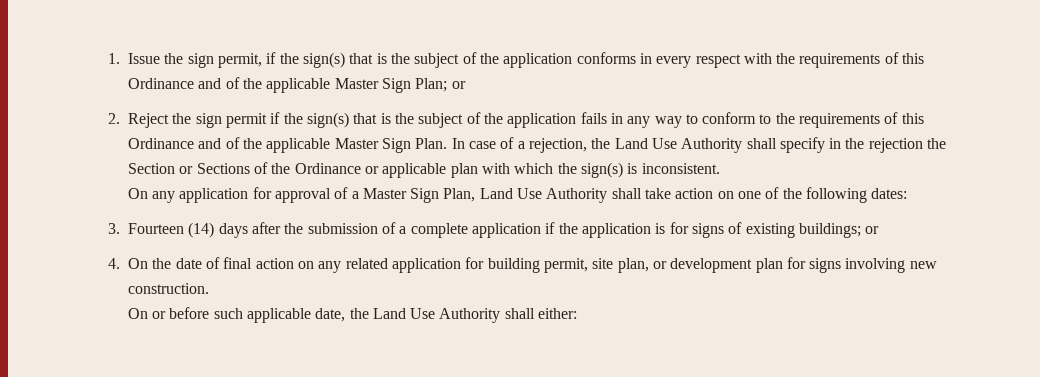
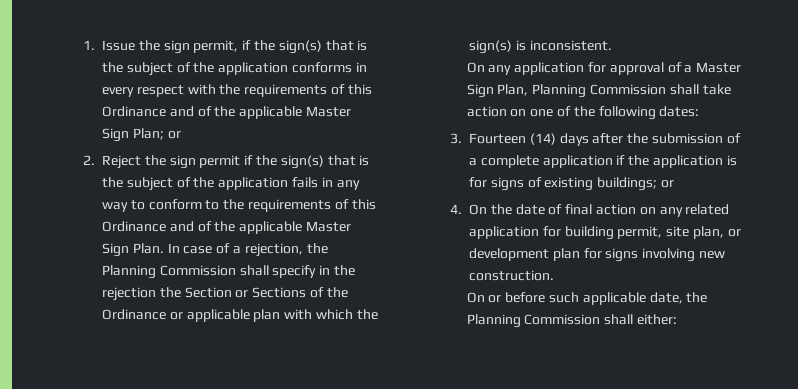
- In case of a rejection, the Land Use Authority shall specify in the rejection the Section or Sections of the Ordinance or applicable plan with which the sign(s) is inconsistent.
+ In case of a rejection, the Planning Commission shall specify in the rejection the Section or Sections of the Ordinance or applicable plan with which the sign(s) is inconsistent.
- On any application for approval of a Master Sign Plan, Land Use Authority shall take action on one of the following dates:
+ On any application for approval of a Master Sign Plan, Planning Commission shall take action on one of the following dates:
- On or before such applicable date, the Land Use Authority shall either:
+ On or before such applicable date, the Planning Commission shall either:

